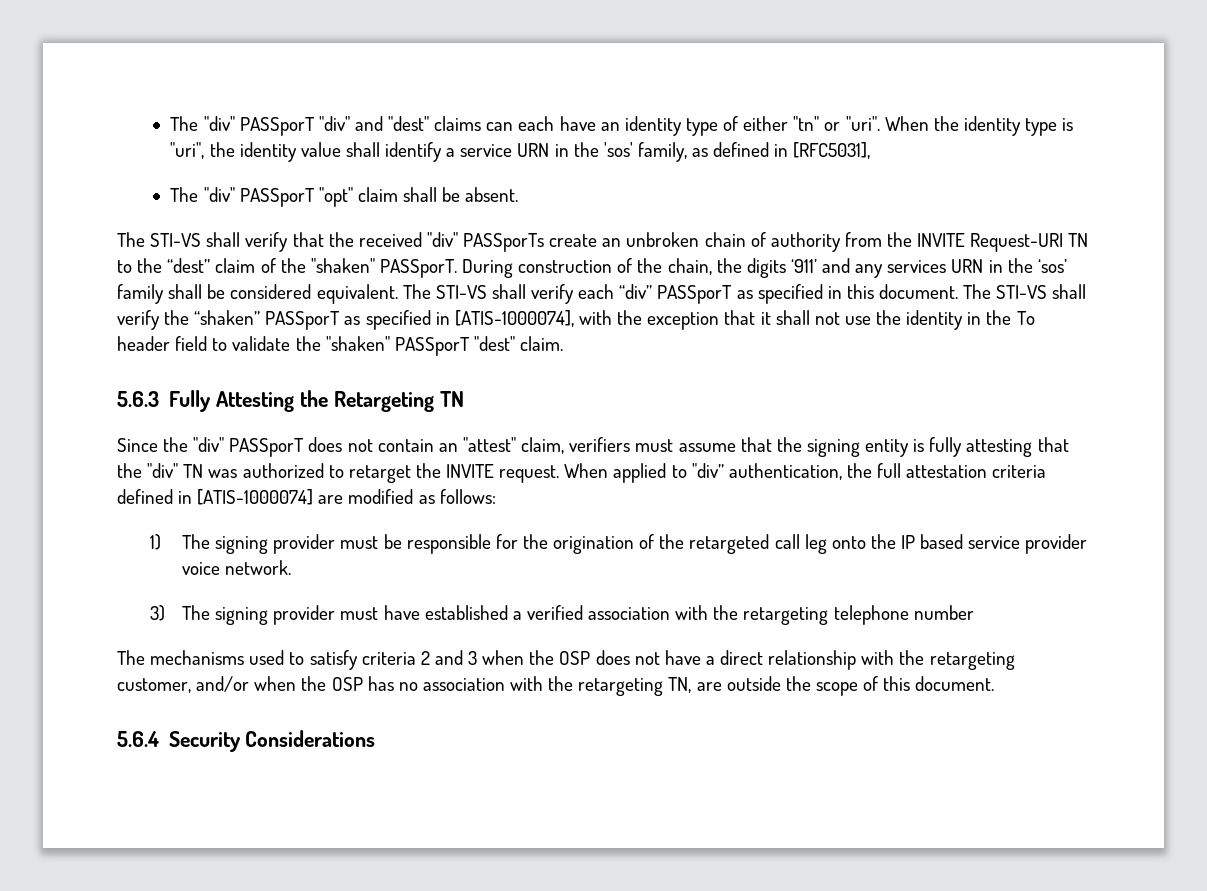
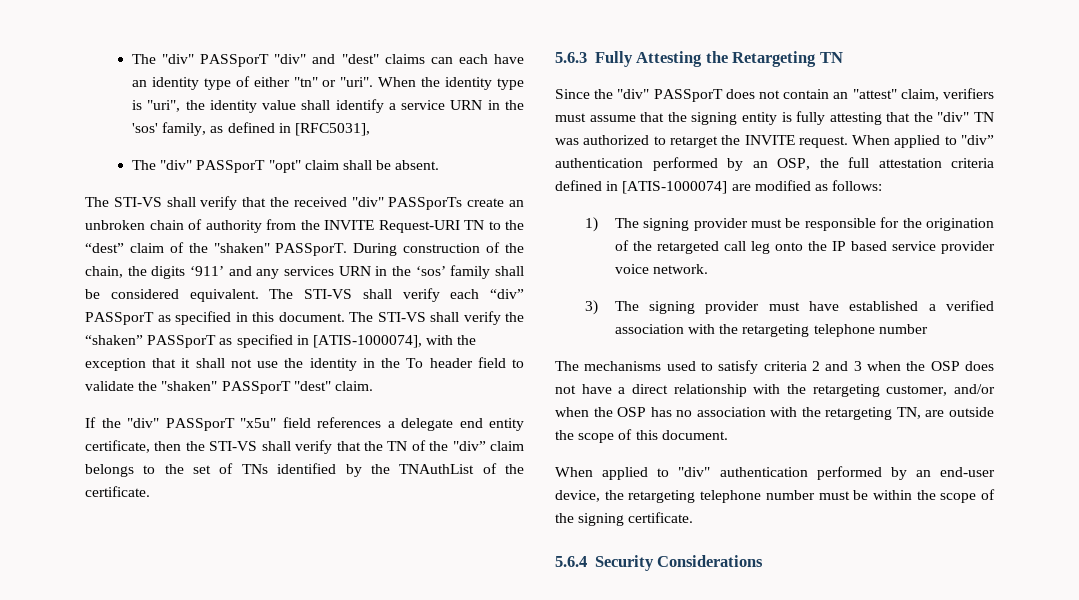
+ If the "div" PASSporT "x5u" field references a delegate end entity certificate, then the STI-VS shall verify that the TN of the "div” claim belongs to the set of TNs identified by the TNAuthList of the certificate.
- When applied to "div” authentication, the full attestation criteria defined in [ATIS-1000074] are modified as follows:
+ When applied to "div” authentication performed by an OSP, the full attestation criteria defined in [ATIS-1000074] are modified as follows:
+ When applied to "div" authentication performed by an end-user device, the retargeting telephone number must be within the scope of the signing certificate.

